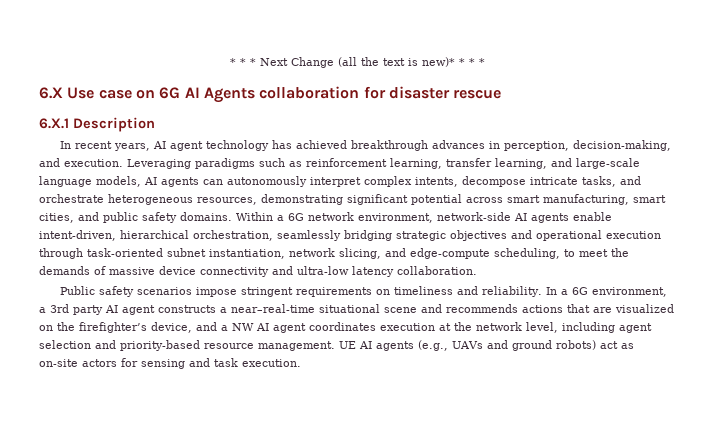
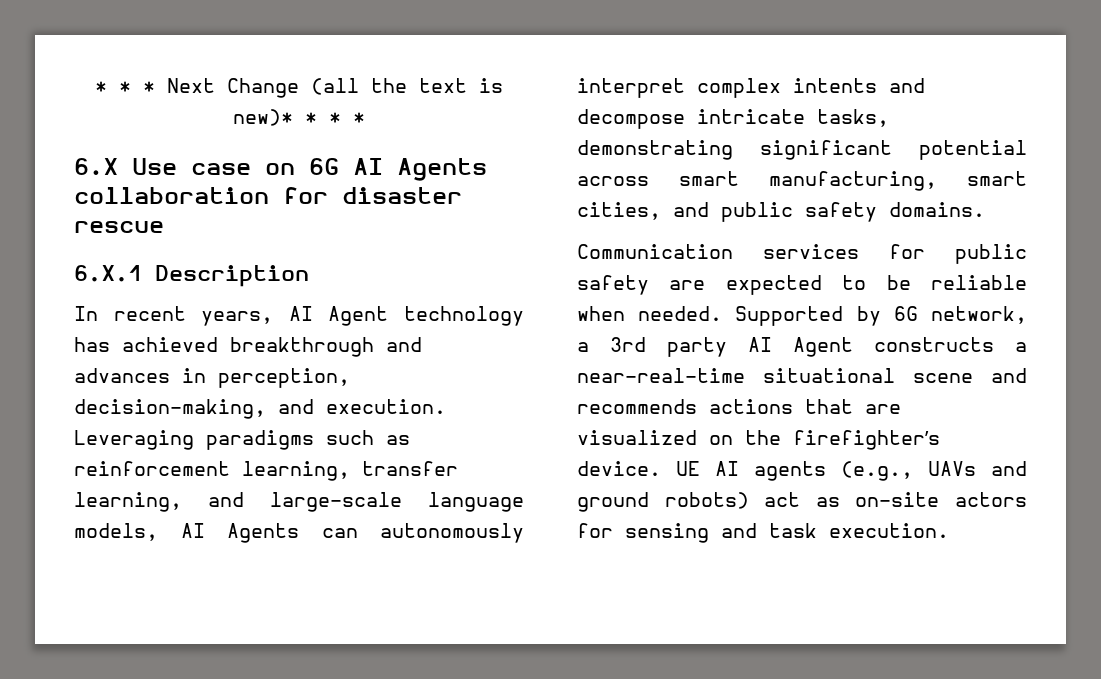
- In recent years, AI agent technology has achieved breakthrough advances in perception, decision-making, and execution.
+ In recent years, AI Agent technology has achieved breakthrough and advances in perception, decision-making, and execution.
- Leveraging paradigms such as reinforcement learning, transfer learning, and large-scale language models, AI agents can autonomously interpret complex intents, decompose intricate tasks, and orchestrate heterogeneous resources, demonstrating significant potential across smart manufacturing, smart cities, and public safety domains. Within a 6G network environment, network-side AI agents enable intent-driven, hierarchical orchestration, seamlessly bridging strategic objectives and operational execution through task-oriented subnet instantiation, network slicing, and edge-compute scheduling, to meet the demands of massive device connectivity and ultra-low latency collaboration.
- Public safety scenarios impose stringent requirements on timeliness and reliability. In a 6G environment, a 3rd party AI agent constructs a near–real-time situational scene and recommends actions that are visualized on the firefighter’s device, and a NW AI agent coordinates execution at the network level, including agent selection and priority-based resource management.
+ Leveraging paradigms such as reinforcement learning, transfer learning, and large-scale language models, AI Agents can autonomously interpret complex intents and decompose intricate tasks, demonstrating significant potential across smart manufacturing, smart cities, and public safety domains.
+ Communication services for public safety are expected to be reliable when needed. Supported by 6G network, a 3rd party AI Agent constructs a near–real-time situational scene and recommends actions that are visualized on the firefighter’s device.

